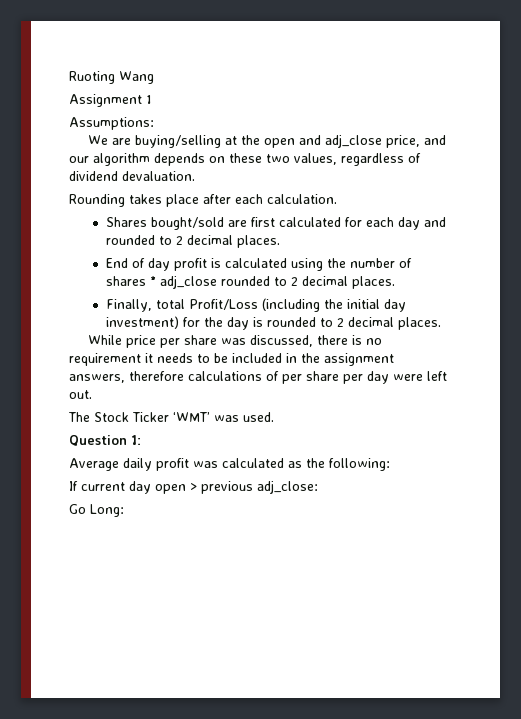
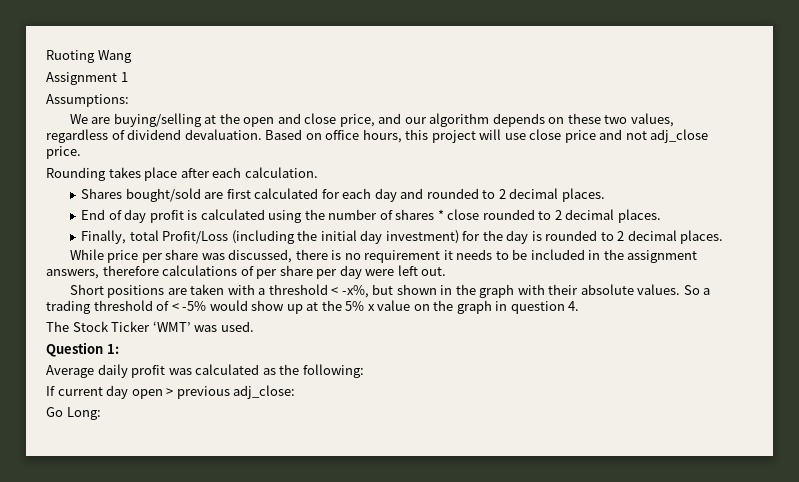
- We are buying/selling at the open and adj_close price, and our algorithm depends on these two values, regardless of dividend devaluation.
+ We are buying/selling at the open and close price, and our algorithm depends on these two values, regardless of dividend devaluation. Based on office hours, this project will use close price and not adj_close price.
- End of day profit is calculated using the number of shares * adj_close rounded to 2 decimal places.
+ End of day profit is calculated using the number of shares * close rounded to 2 decimal places.
+ Short positions are taken with a threshold < -x%, but shown in the graph with their absolute values. So a trading threshold of < -5% would show up at the 5% x value on the graph in question 4.

